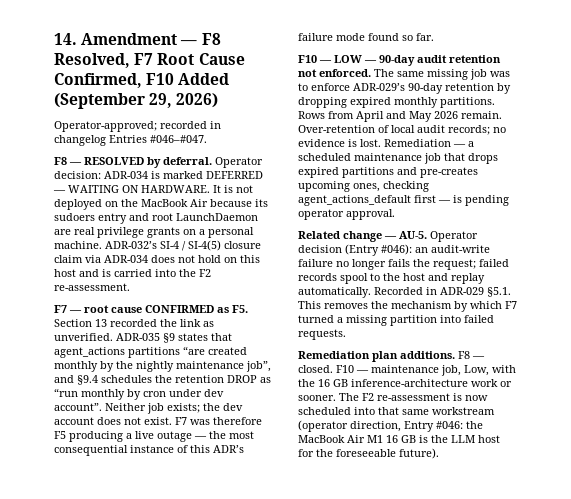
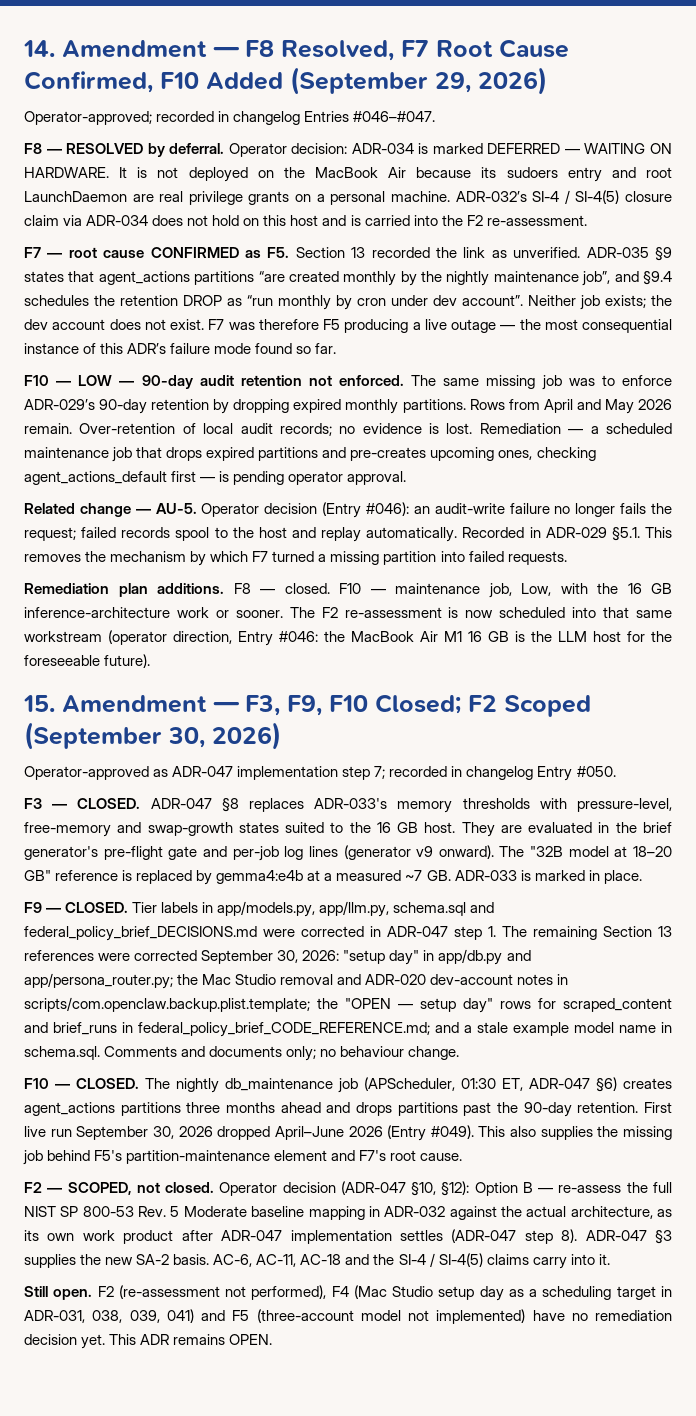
+ 15. Amendment — F3, F9, F10 Closed; F2 Scoped (September 30, 2026)
+ Operator-approved as ADR-047 implementation step 7; recorded in changelog Entry #050.
+ F3 — CLOSED. ADR-047 §8 replaces ADR-033's memory thresholds with pressure-level, free-memory and swap-growth states suited to the 16 GB host. They are evaluated in the brief generator's pre-flight gate and per-job log lines (generator v9 onward). The "32B model at 18–20 GB" reference is replaced by gemma4:e4b at a measured ~7 GB. ADR-033 is marked in place.
+ F9 — CLOSED. Tier labels in app/models.py, app/llm.py, schema.sql and federal_policy_brief_DECISIONS.md were corrected in ADR-047 step 1. The remaining Section 13 references were corrected September 30, 2026: "setup day" in app/db.py and app/persona_router.py; the Mac Studio removal and ADR-020 dev-account notes in scripts/com.openclaw.backup.plist.template; the "OPEN — setup day" rows for scraped_content and brief_runs in federal_policy_brief_CODE_REFERENCE.md; and a stale example model name in schema.sql. Comments and documents only; no behaviour change.
+ F10 — CLOSED. The nightly db_maintenance job (APScheduler, 01:30 ET, ADR-047 §6) creates agent_actions partitions three months ahead and drops partitions past the 90-day retention. First live run September 30, 2026 dropped April–June 2026 (Entry #049). This also supplies the missing job behind F5's partition-maintenance element and F7's root cause.
+ F2 — SCOPED, not closed. Operator decision (ADR-047 §10, §12): Option B — re-assess the full NIST SP 800-53 Rev. 5 Moderate baseline mapping in ADR-032 against the actual architecture, as its own work product after ADR-047 implementation settles (ADR-047 step 8). ADR-047 §3 supplies the new SA-2 basis. AC-6, AC-11, AC-18 and the SI-4 / SI-4(5) claims carry into it.
+ Still open. F2 (re-assessment not performed), F4 (Mac Studio setup day as a scheduling target in ADR-031, 038, 039, 041) and F5 (three-account model not implemented) have no remediation decision yet. This ADR remains OPEN.

